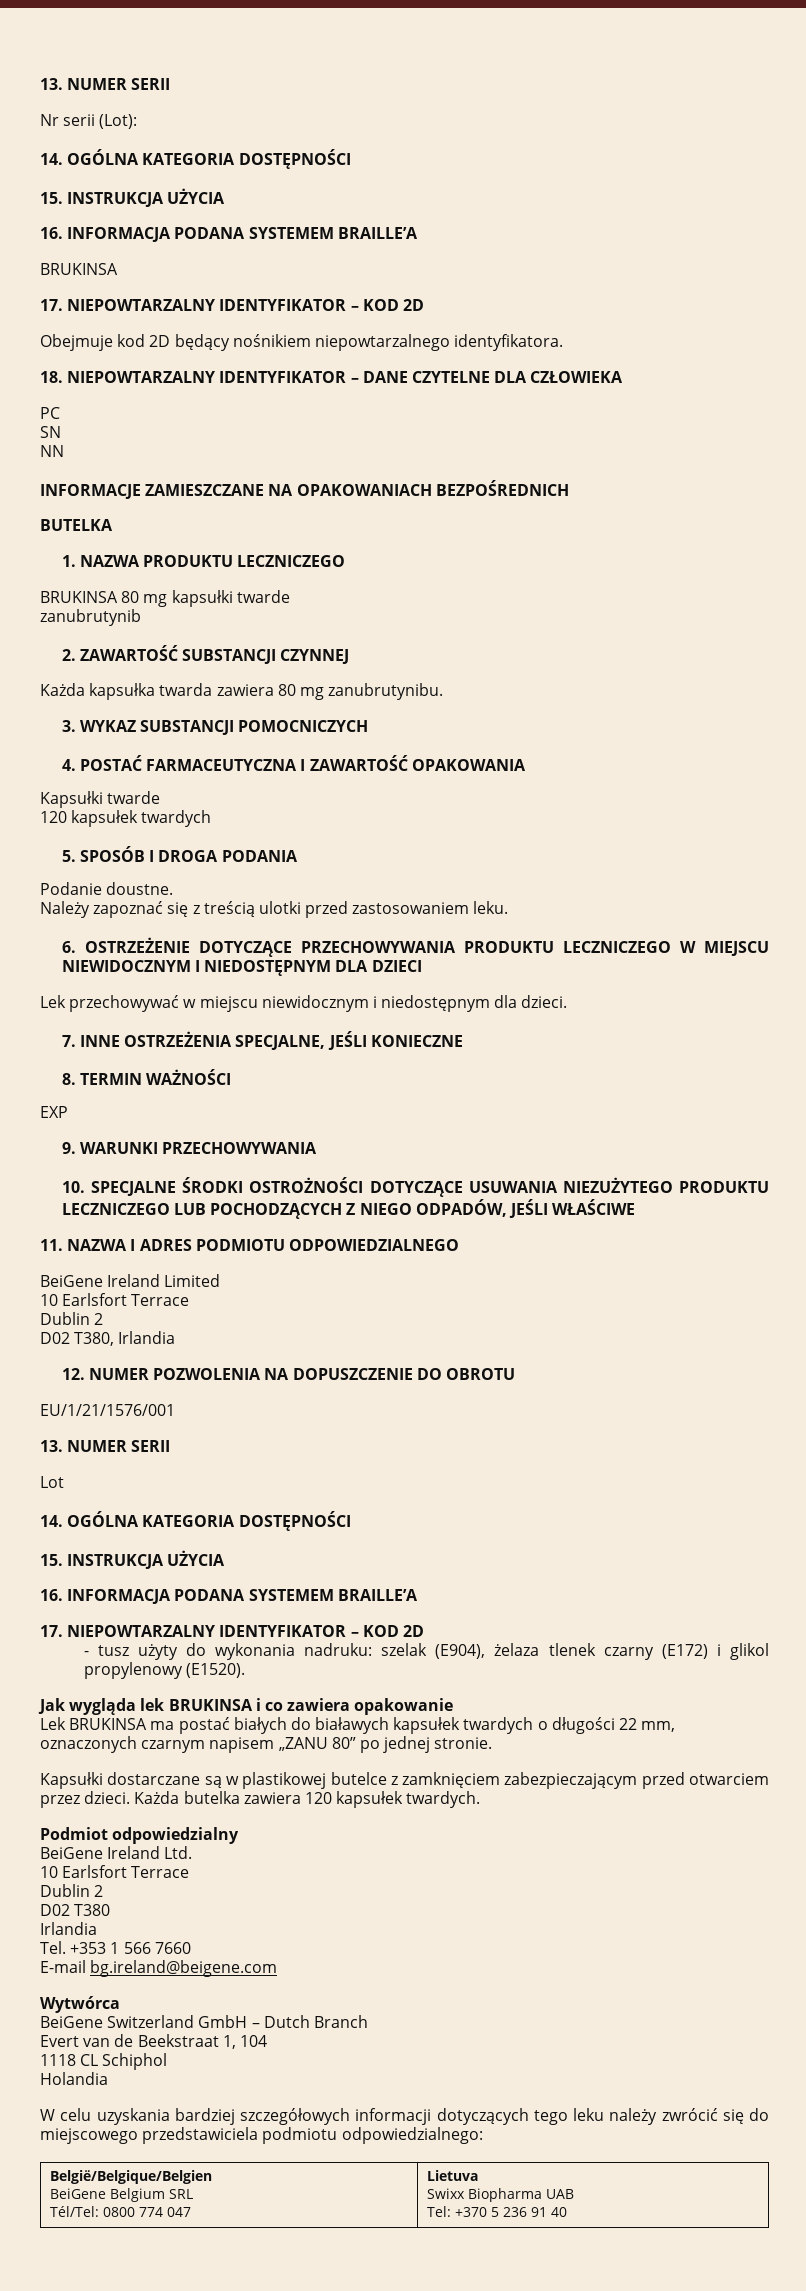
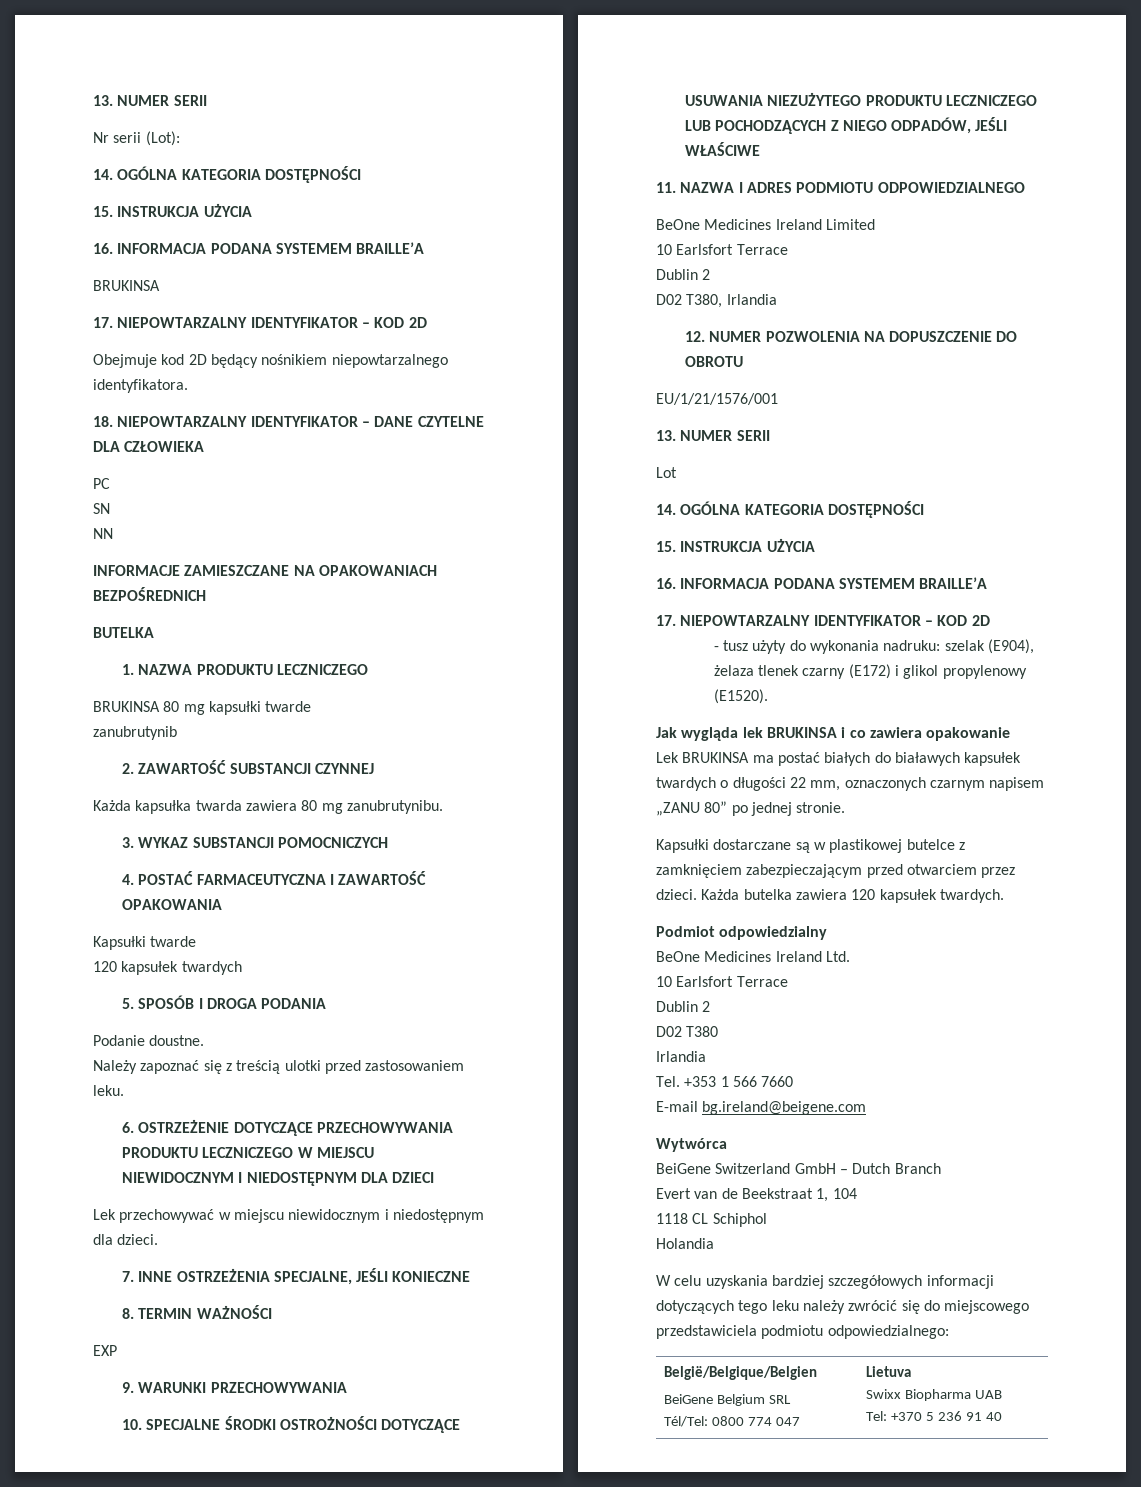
- BeiGene Ireland Limited
+ BeOne Medicines Ireland Limited
- BeiGene Ireland Ltd.
+ BeOne Medicines Ireland Ltd.

